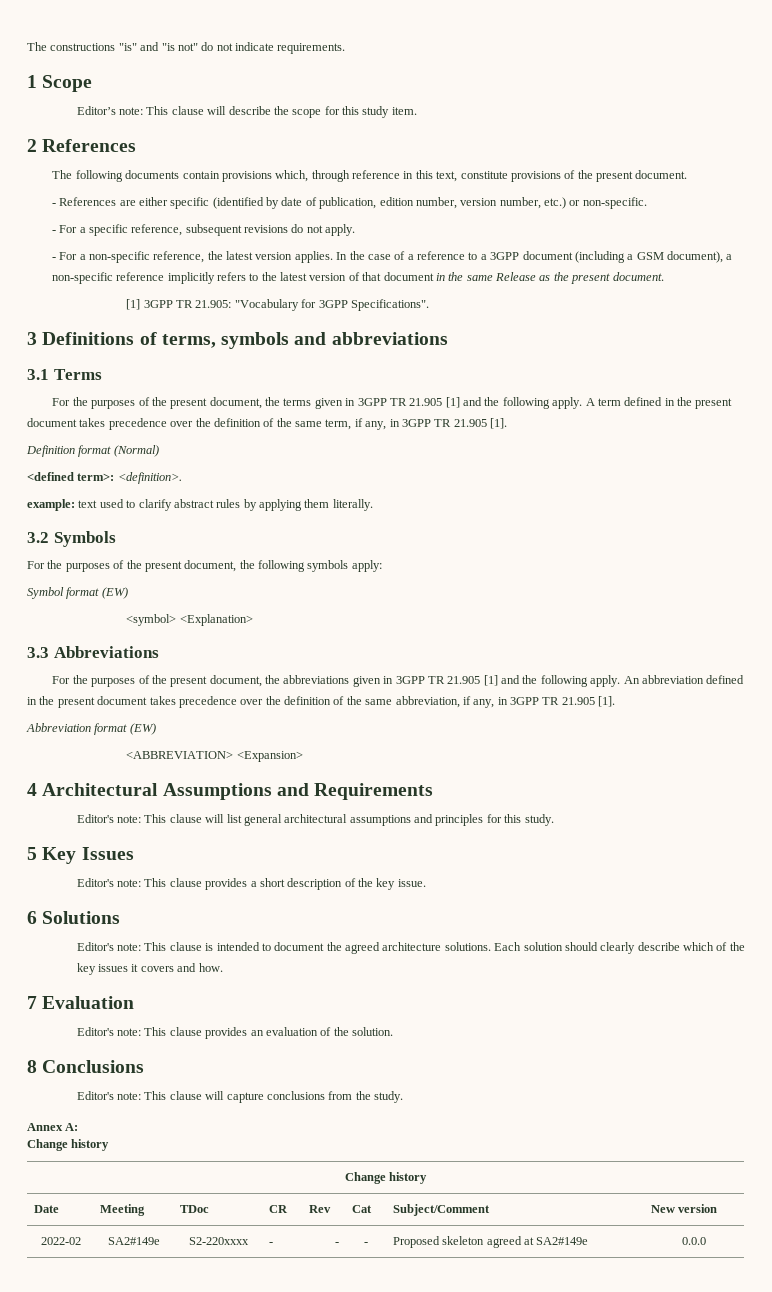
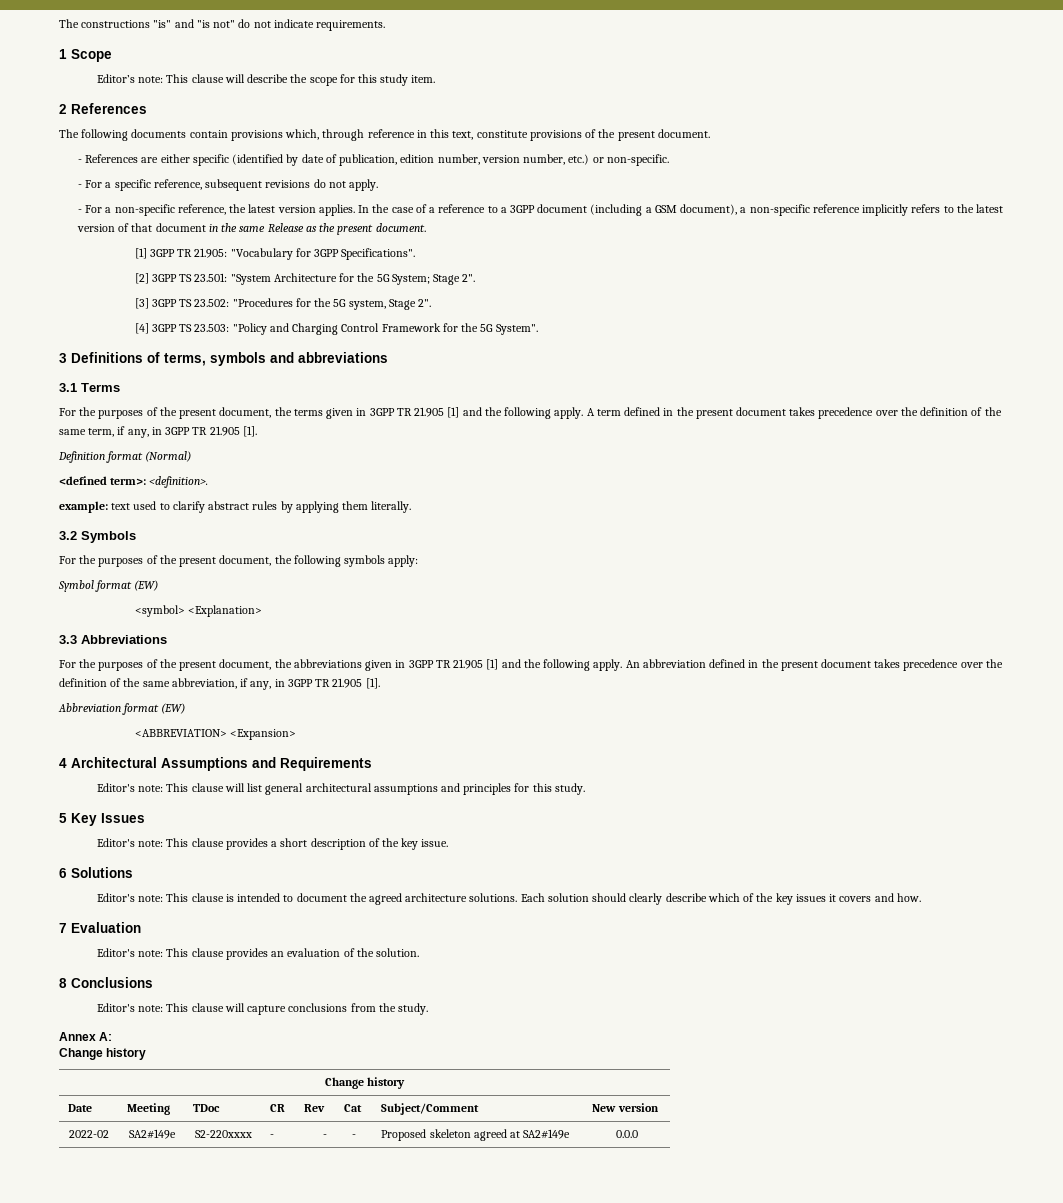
+ [2] 3GPP TS 23.501: "System Architecture for the 5G System; Stage 2".
+ [3] 3GPP TS 23.502: "Procedures for the 5G system, Stage 2".
+ [4] 3GPP TS 23.503: "Policy and Charging Control Framework for the 5G System".

